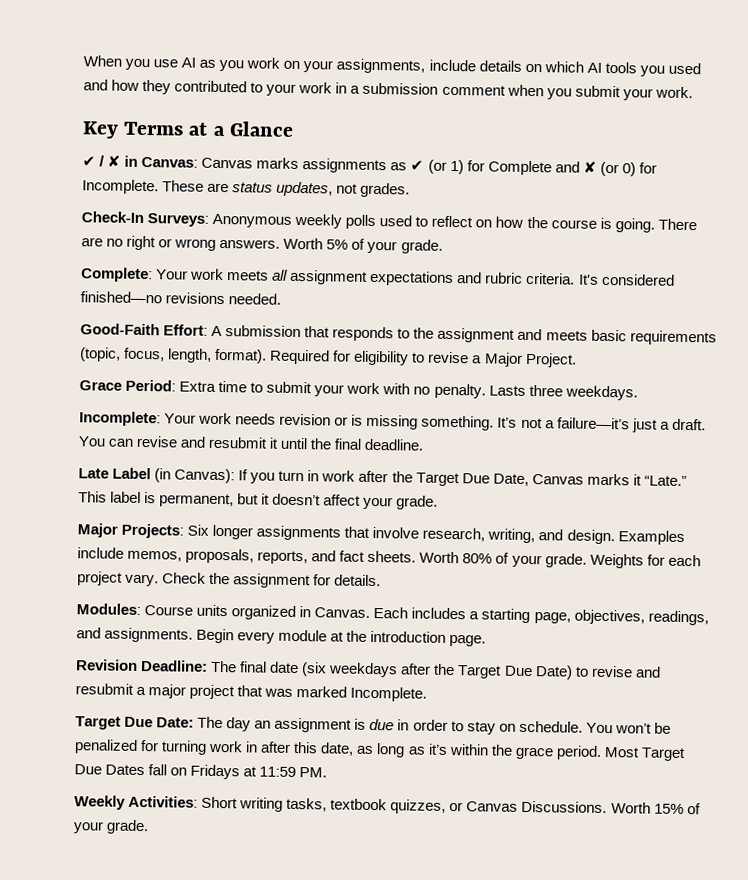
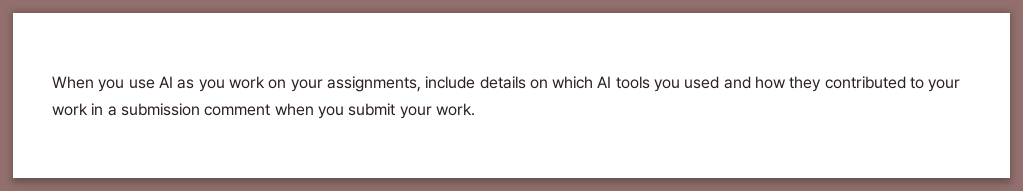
- Key Terms at a Glance
- ✔ / ✘ in Canvas: Canvas marks assignments as ✔ (or 1) for Complete and ✘ (or 0) for Incomplete. These are status updates, not grades.
- Check-In Surveys: Anonymous weekly polls used to reflect on how the course is going. There are no right or wrong answers. Worth 5% of your grade.
- Complete: Your work meets all assignment expectations and rubric criteria. It's considered finished—no revisions needed.
- Good-Faith Effort: A submission that responds to the assignment and meets basic requirements (topic, focus, length, format). Required for eligibility to revise a Major Project.
- Grace Period: Extra time to submit your work with no penalty. Lasts three weekdays.
- Incomplete: Your work needs revision or is missing something. It’s not a failure—it’s just a draft. You can revise and resubmit it until the final deadline.
- Late Label (in Canvas): If you turn in work after the Target Due Date, Canvas marks it “Late.” This label is permanent, but it doesn’t affect your grade.
- Major Projects: Six longer assignments that involve research, writing, and design. Examples include memos, proposals, reports, and fact sheets. Worth 80% of your grade. Weights for each project vary. Check the assignment for details.
- Modules: Course units organized in Canvas. Each includes a starting page, objectives, readings, and assignments. Begin every module at the introduction page.
- Revision Deadline: The final date (six weekdays after the Target Due Date) to revise and resubmit a major project that was marked Incomplete.
- Target Due Date: The day an assignment is due in order to stay on schedule. You won’t be penalized for turning work in after this date, as long as it’s within the grace period. Most Target Due Dates fall on Fridays at 11:59 PM.
- Weekly Activities: Short writing tasks, textbook quizzes, or Canvas Discussions. Worth 15% of your grade.

